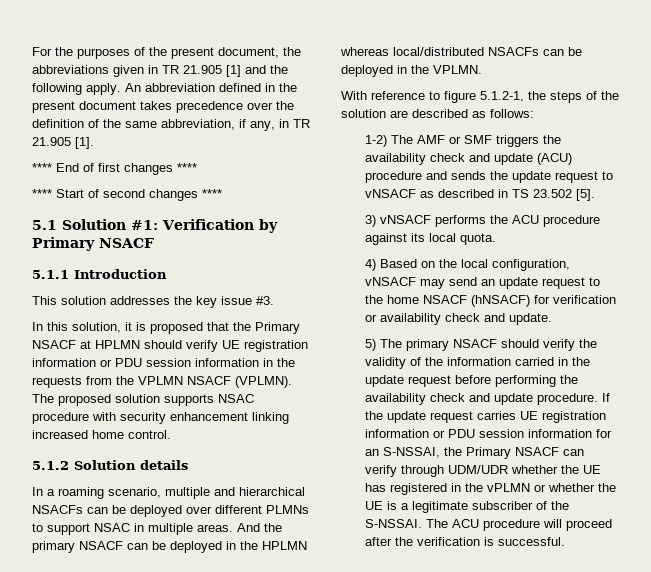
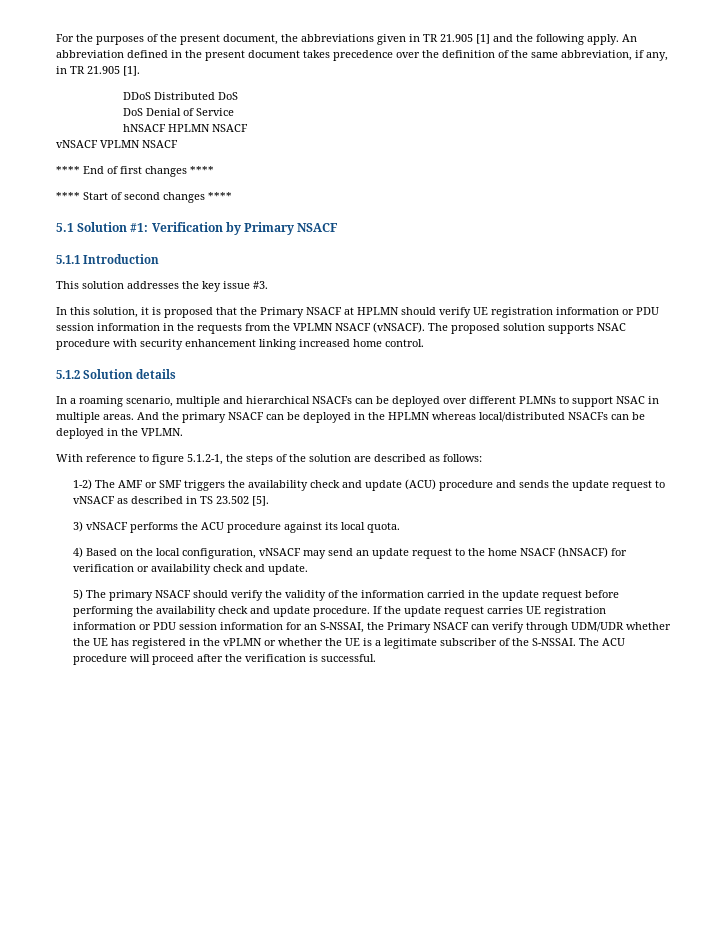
+ DDoS Distributed DoS
+ DoS Denial of Service
+ hNSACF HPLMN NSACF
+ vNSACF VPLMN NSACF
- In this solution, it is proposed that the Primary NSACF at HPLMN should verify UE registration information or PDU session information in the requests from the VPLMN NSACF (VPLMN).
+ In this solution, it is proposed that the Primary NSACF at HPLMN should verify UE registration information or PDU session information in the requests from the VPLMN NSACF (vNSACF).

